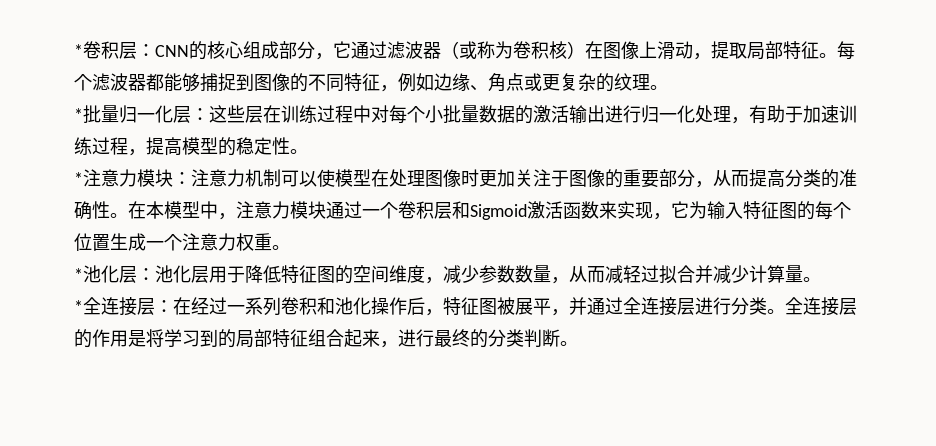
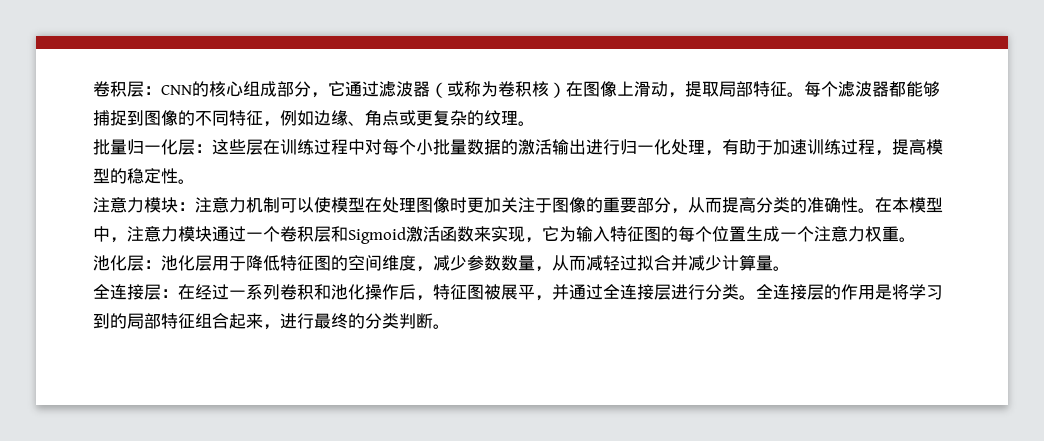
- *卷积层：CNN的核心组成部分，它通过滤波器（或称为卷积核）在图像上滑动，提取局部特征。
+ 卷积层：CNN的核心组成部分，它通过滤波器（或称为卷积核）在图像上滑动，提取局部特征。
- *批量归一化层：这些层在训练过程中对每个小批量数据的激活输出进行归一化处理，有助于加速训练过程，提高模型的稳定性。
+ 批量归一化层：这些层在训练过程中对每个小批量数据的激活输出进行归一化处理，有助于加速训练过程，提高模型的稳定性。
- *注意力模块：注意力机制可以使模型在处理图像时更加关注于图像的重要部分，从而提高分类的准确性。
+ 注意力模块：注意力机制可以使模型在处理图像时更加关注于图像的重要部分，从而提高分类的准确性。
- *池化层：池化层用于降低特征图的空间维度，减少参数数量，从而减轻过拟合并减少计算量。
+ 池化层：池化层用于降低特征图的空间维度，减少参数数量，从而减轻过拟合并减少计算量。
- *全连接层：在经过一系列卷积和池化操作后，特征图被展平，并通过全连接层进行分类。
+ 全连接层：在经过一系列卷积和池化操作后，特征图被展平，并通过全连接层进行分类。

